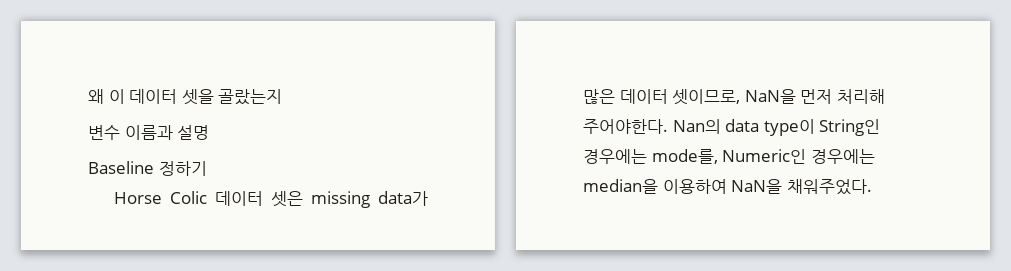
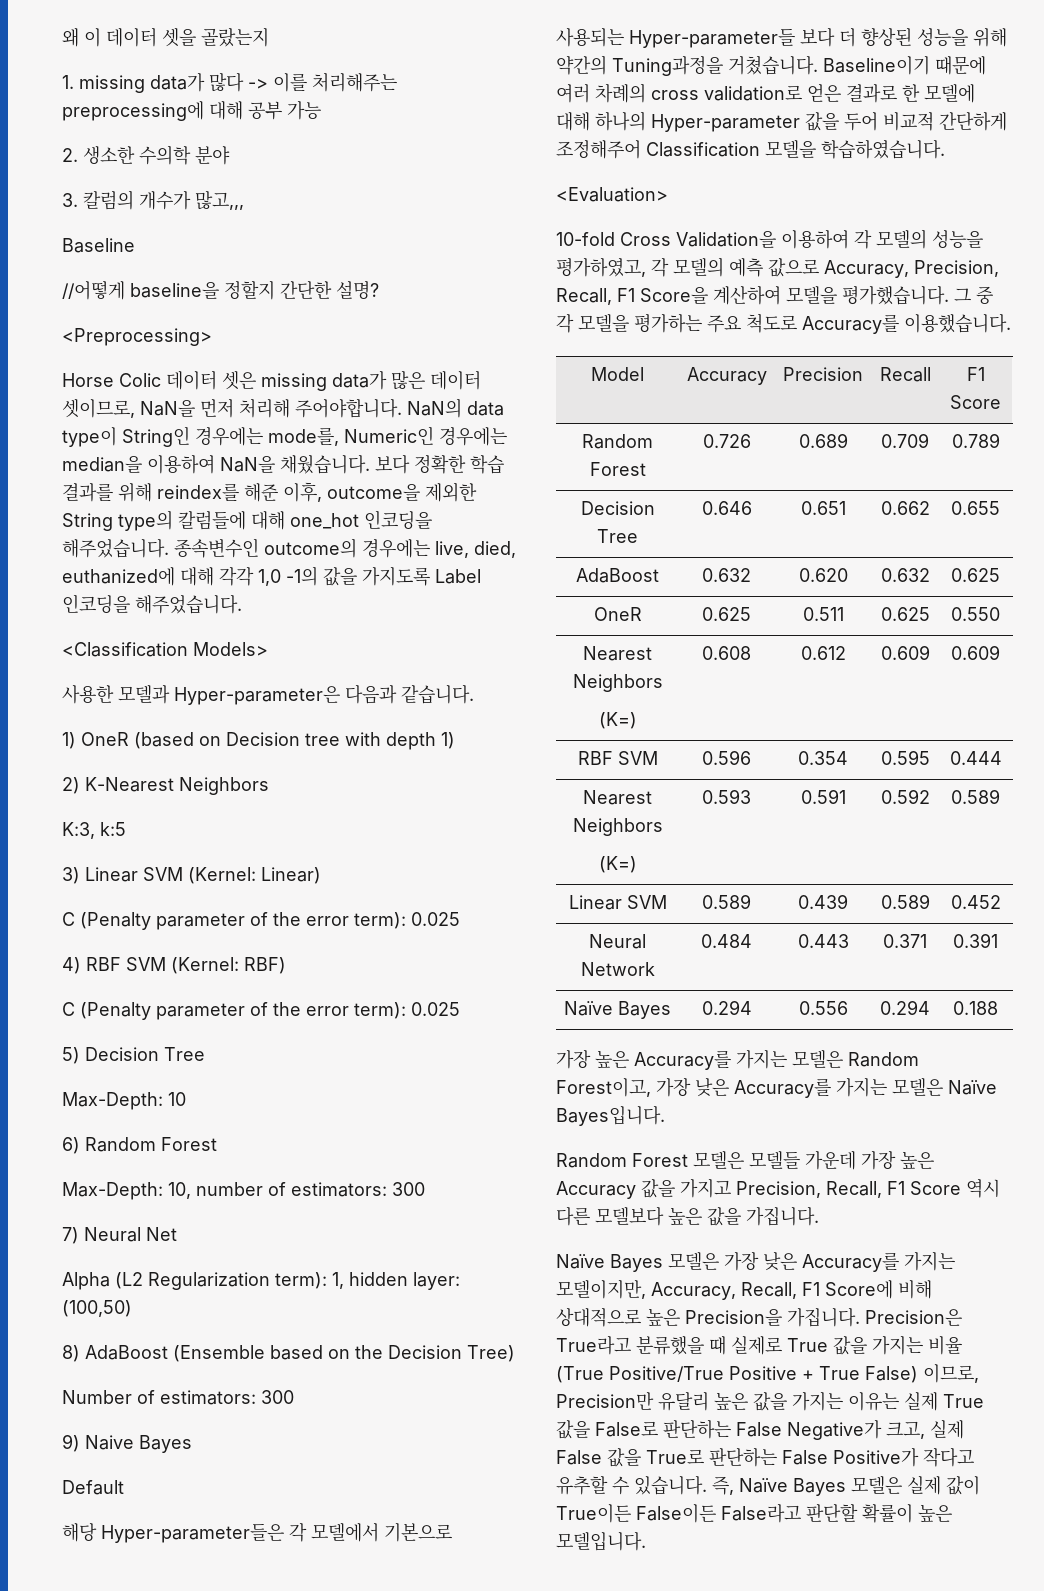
- 변수 이름과 설명
- Baseline 정하기
+ 1. missing data가 많다 -> 이를 처리해주는 preprocessing에 대해 공부 가능
+ 2. 생소한 수의학 분야
+ 3. 칼럼의 개수가 많고,,,
+ Baseline
+ //어떻게 baseline을 정할지 간단한 설명?
+ <Preprocessing>
- Horse Colic 데이터 셋은 missing data가 많은 데이터 셋이므로, NaN을 먼저 처리해 주어야한다. Nan의 data type이 String인 경우에는 mode를, Numeric인 경우에는 median을 이용하여 NaN을 채워주었다.
+ Horse Colic 데이터 셋은 missing data가 많은 데이터 셋이므로, NaN을 먼저 처리해 주어야합니다. NaN의 data type이 String인 경우에는 mode를, Numeric인 경우에는 median을 이용하여 NaN을 채웠습니다. 보다 정확한 학습 결과를 위해 reindex를 해준 이후, outcome을 제외한 String type의 칼럼들에 대해 one_hot 인코딩을 해주었습니다. 종속변수인 outcome의 경우에는 live, died, euthanized에 대해 각각 1,0 -1의 값을 가지도록 Label 인코딩을 해주었습니다.
+ <Classification Models>
+ 사용한 모델과 Hyper-parameter은 다음과 같습니다.
+ 1) OneR (based on Decision tree with depth 1)
+ 2) K-Nearest Neighbors
+ K:3, k:5
+ 3) Linear SVM (Kernel: Linear)
+ C (Penalty parameter of the error term): 0.025
+ 4) RBF SVM (Kernel: RBF)
+ C (Penalty parameter of the error term): 0.025
+ 5) Decision Tree
+ Max-Depth: 10
+ 6) Random Forest
+ Max-Depth: 10, number of estimators: 300
+ 7) Neural Net
+ Alpha (L2 Regularization term): 1, hidden layer: (100,50)
+ 8) AdaBoost (Ensemble based on the Decision Tree)
+ Number of estimators: 300
+ 9) Naive Bayes
+ Default
+ 해당 Hyper-parameter들은 각 모델에서 기본으로 사용되는 Hyper-parameter들 보다 더 향상된 성능을 위해 약간의 Tuning과정을 거쳤습니다. Baseline이기 때문에 여러 차례의 cross validation로 얻은 결과로 한 모델에 대해 하나의 Hyper-parameter 값을 두어 비교적 간단하게 조정해주어 Classification 모델을 학습하였습니다.
+ <Evaluation>
+ 10-fold Cross Validation을 이용하여 각 모델의 성능을 평가하였고, 각 모델의 예측 값으로 Accuracy, Precision, Recall, F1 Score을 계산하여 모델을 평가했습니다. 그 중 각 모델을 평가하는 주요 척도로 Accuracy를 이용했습니다.
+ Model | Accuracy | Precision | Recall | F1 Score
+ Random Forest | 0.726 | 0.689 | 0.709 | 0.789
+ Decision Tree | 0.646 | 0.651 | 0.662 | 0.655
+ AdaBoost | 0.632 | 0.620 | 0.632 | 0.625
+ OneR | 0.625 | 0.511 | 0.625 | 0.550
+ Nearest Neighbors
+ (K=) | 0.608 | 0.612 | 0.609 | 0.609
+ RBF SVM | 0.596 | 0.354 | 0.595 | 0.444
+ Nearest Neighbors
+ (K=) | 0.593 | 0.591 | 0.592 | 0.589
+ Linear SVM | 0.589 | 0.439 | 0.589 | 0.452
+ Neural Network | 0.484 | 0.443 | 0.371 | 0.391
+ Naïve Bayes | 0.294 | 0.556 | 0.294 | 0.188
+ 가장 높은 Accuracy를 가지는 모델은 Random Forest이고, 가장 낮은 Accuracy를 가지는 모델은 Naïve Bayes입니다.
+ Random Forest 모델은 모델들 가운데 가장 높은 Accuracy 값을 가지고 Precision, Recall, F1 Score 역시 다른 모델보다 높은 값을 가집니다.
+ Naïve Bayes 모델은 가장 낮은 Accuracy를 가지는 모델이지만, Accuracy, Recall, F1 Score에 비해 상대적으로 높은 Precision을 가집니다. Precision은 True라고 분류했을 때 실제로 True 값을 가지는 비율 (True Positive/True Positive + True False) 이므로, Precision만 유달리 높은 값을 가지는 이유는 실제 True 값을 False로 판단하는 False Negative가 크고, 실제 False 값을 True로 판단하는 False Positive가 작다고 유추할 수 있습니다. 즉, Naïve Bayes 모델은 실제 값이 True이든 False이든 False라고 판단할 확률이 높은 모델입니다.

